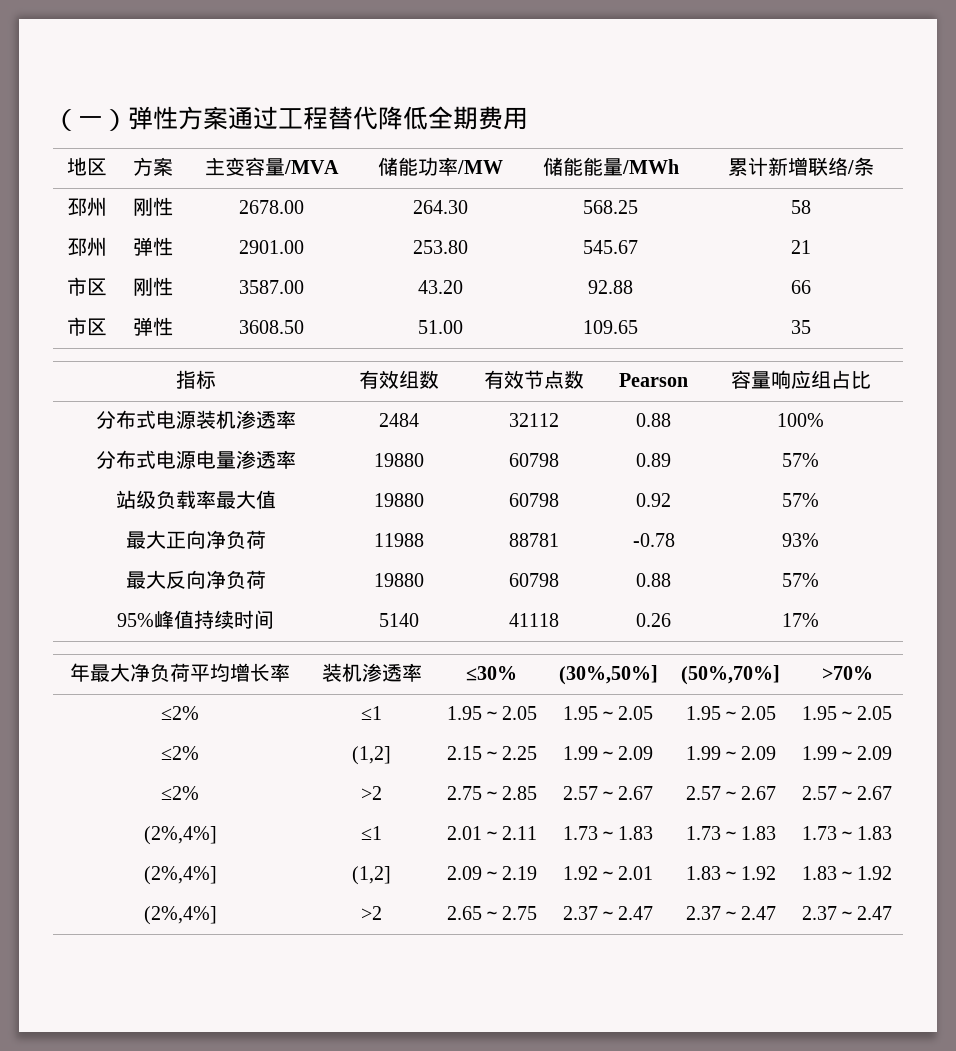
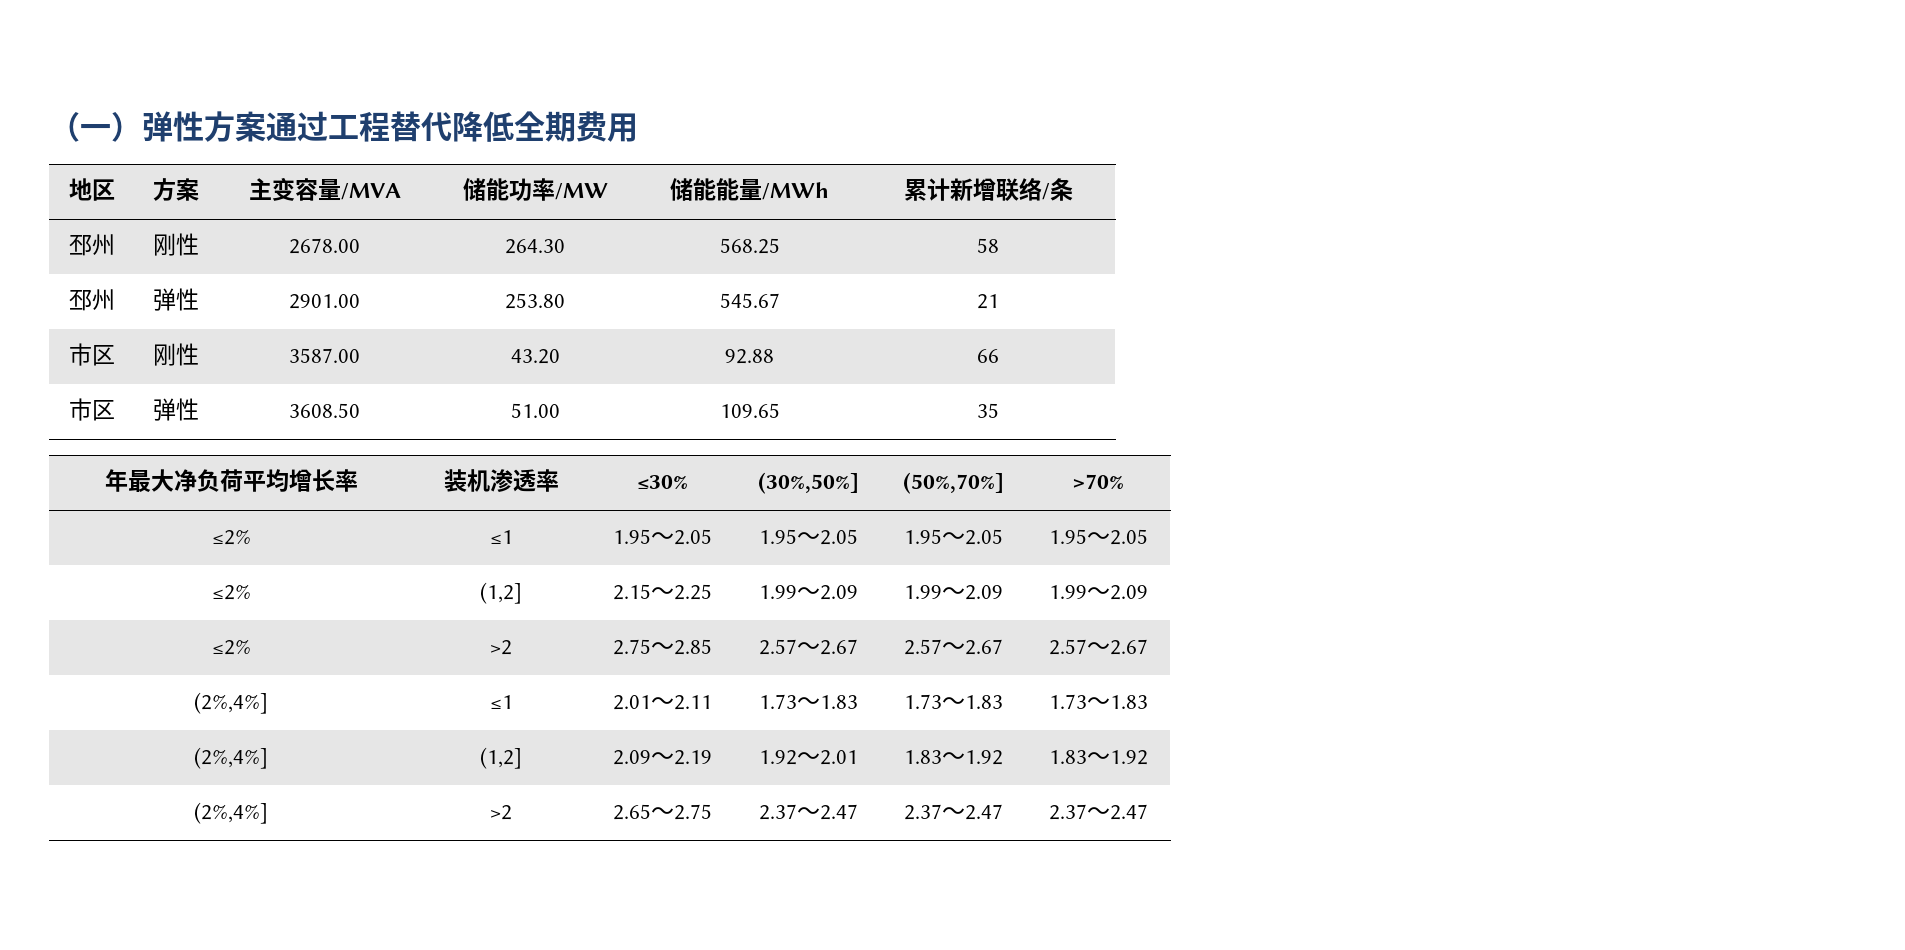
- 指标 | 有效组数 | 有效节点数 | Pearson | 容量响应组占比
- 分布式电源装机渗透率 | 2484 | 32112 | 0.88 | 100%
- 分布式电源电量渗透率 | 19880 | 60798 | 0.89 | 57%
- 站级负载率最大值 | 19880 | 60798 | 0.92 | 57%
- 最大正向净负荷 | 11988 | 88781 | -0.78 | 93%
- 最大反向净负荷 | 19880 | 60798 | 0.88 | 57%
- 95%峰值持续时间 | 5140 | 41118 | 0.26 | 17%

